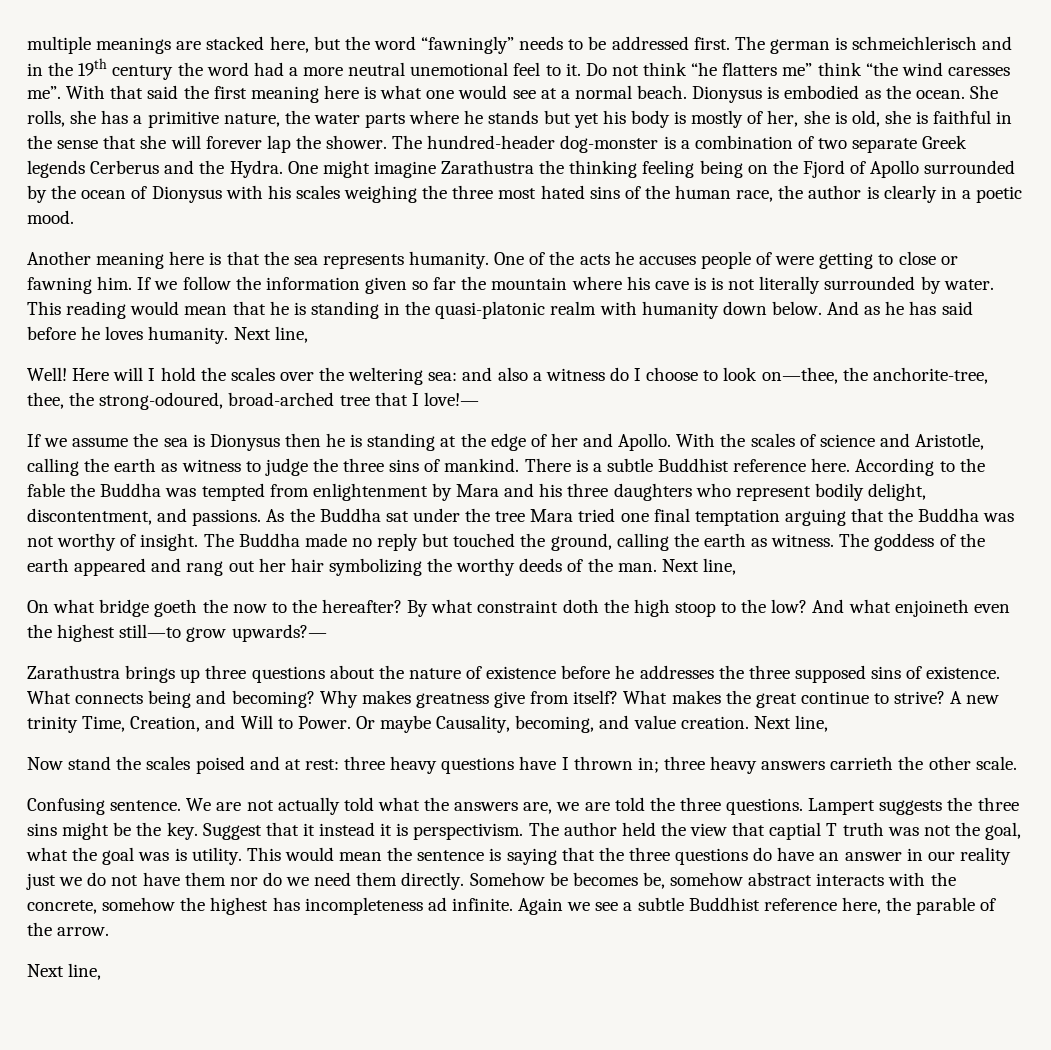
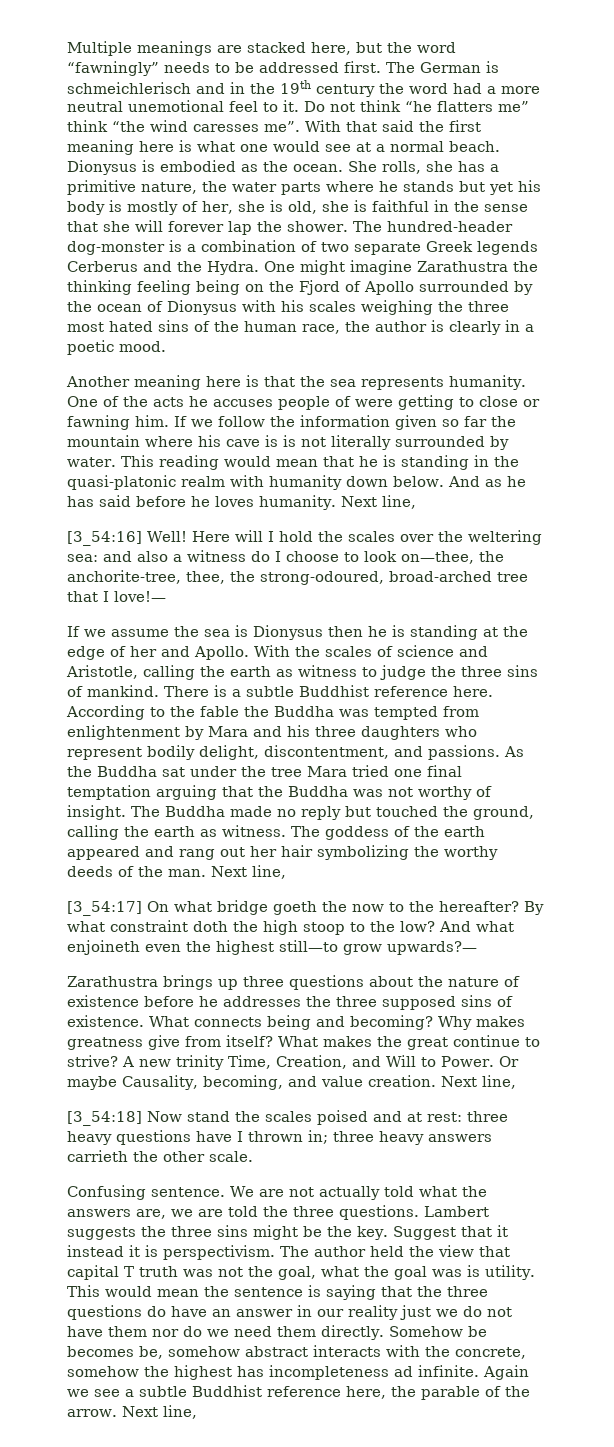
- multiple meanings are stacked here, but the word “fawningly” needs to be addressed first.
+ Multiple meanings are stacked here, but the word “fawningly” needs to be addressed first.
- The german is schmeichlerisch and in the 19th century the word had a more neutral unemotional feel to it.
+ The German is schmeichlerisch and in the 19th century the word had a more neutral unemotional feel to it.
- Well!
+ [3_54:16] Well!
- On what bridge goeth the now to the hereafter?
+ [3_54:17] On what bridge goeth the now to the hereafter?
- Now stand the scales poised and at rest: three heavy questions have I thrown in; three heavy answers carrieth the other scale.
+ [3_54:18] Now stand the scales poised and at rest: three heavy questions have I thrown in; three heavy answers carrieth the other scale.
- Lampert suggests the three sins might be the key.
+ Lambert suggests the three sins might be the key.
- The author held the view that captial T truth was not the goal, what the goal was is utility.
+ The author held the view that capital T truth was not the goal, what the goal was is utility.
- Again we see a subtle Buddhist reference here, the parable of the arrow.
- Next line,
+ Again we see a subtle Buddhist reference here, the parable of the arrow. Next line,

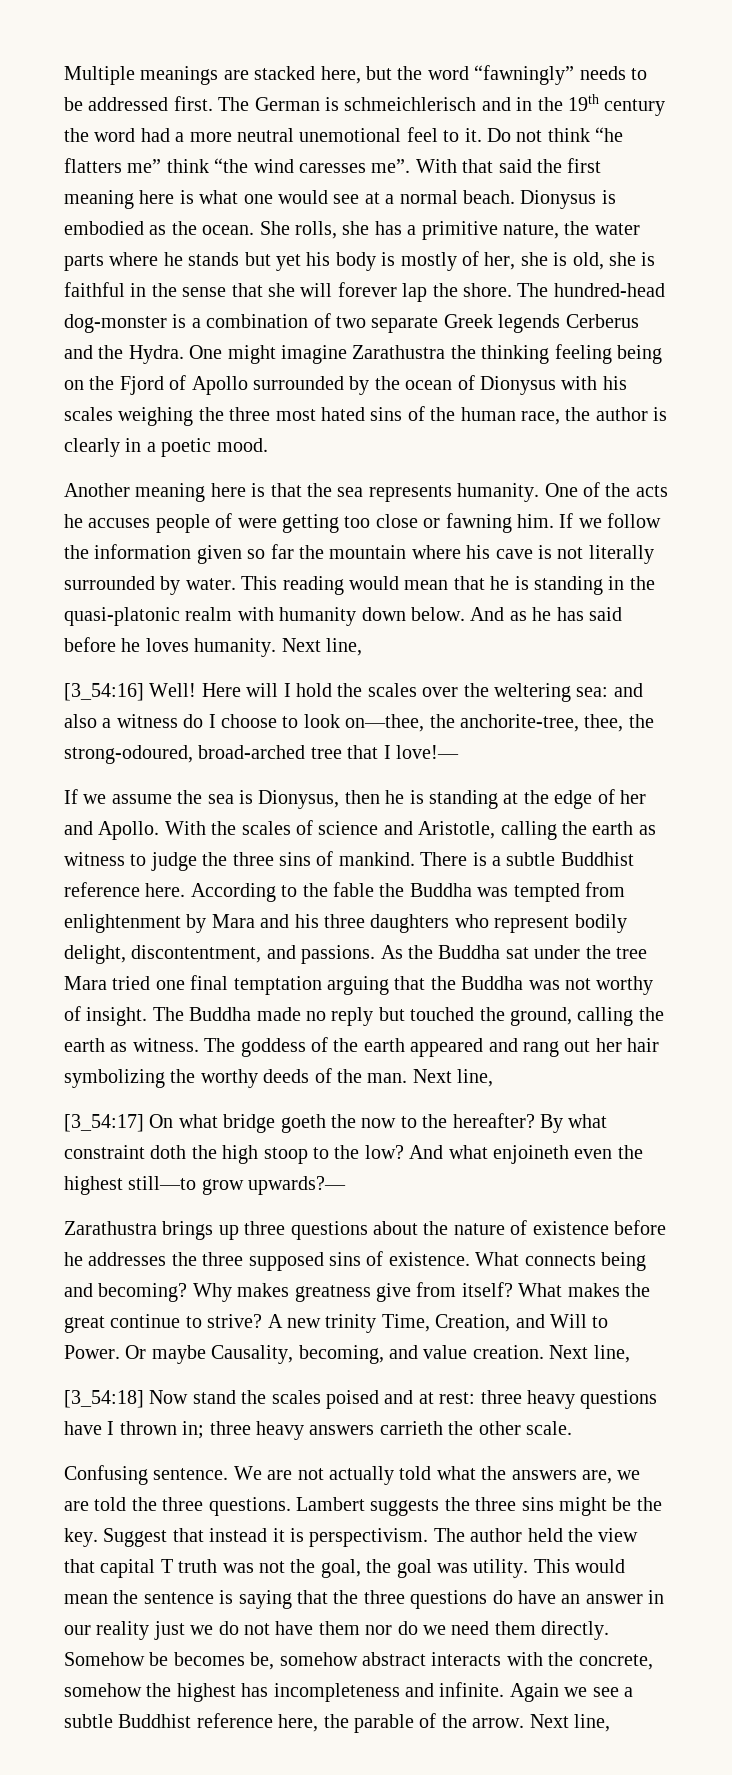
- She rolls, she has a primitive nature, the water parts where he stands but yet his body is mostly of her, she is old, she is faithful in the sense that she will forever lap the shower. The hundred-header dog-monster is a combination of two separate Greek legends Cerberus and the Hydra.
+ She rolls, she has a primitive nature, the water parts where he stands but yet his body is mostly of her, she is old, she is faithful in the sense that she will forever lap the shore. The hundred-head dog-monster is a combination of two separate Greek legends Cerberus and the Hydra.
- One of the acts he accuses people of were getting to close or fawning him.
+ One of the acts he accuses people of were getting too close or fawning him.
- If we follow the information given so far the mountain where his cave is is not literally surrounded by water.
+ If we follow the information given so far the mountain where his cave is not literally surrounded by water.
- If we assume the sea is Dionysus then he is standing at the edge of her and Apollo.
+ If we assume the sea is Dionysus, then he is standing at the edge of her and Apollo.
- Suggest that it instead it is perspectivism.
+ Suggest that instead it is perspectivism.
- The author held the view that capital T truth was not the goal, what the goal was is utility.
+ The author held the view that capital T truth was not the goal, the goal was utility.
- Somehow be becomes be, somehow abstract interacts with the concrete, somehow the highest has incompleteness ad infinite.
+ Somehow be becomes be, somehow abstract interacts with the concrete, somehow the highest has incompleteness and infinite.

